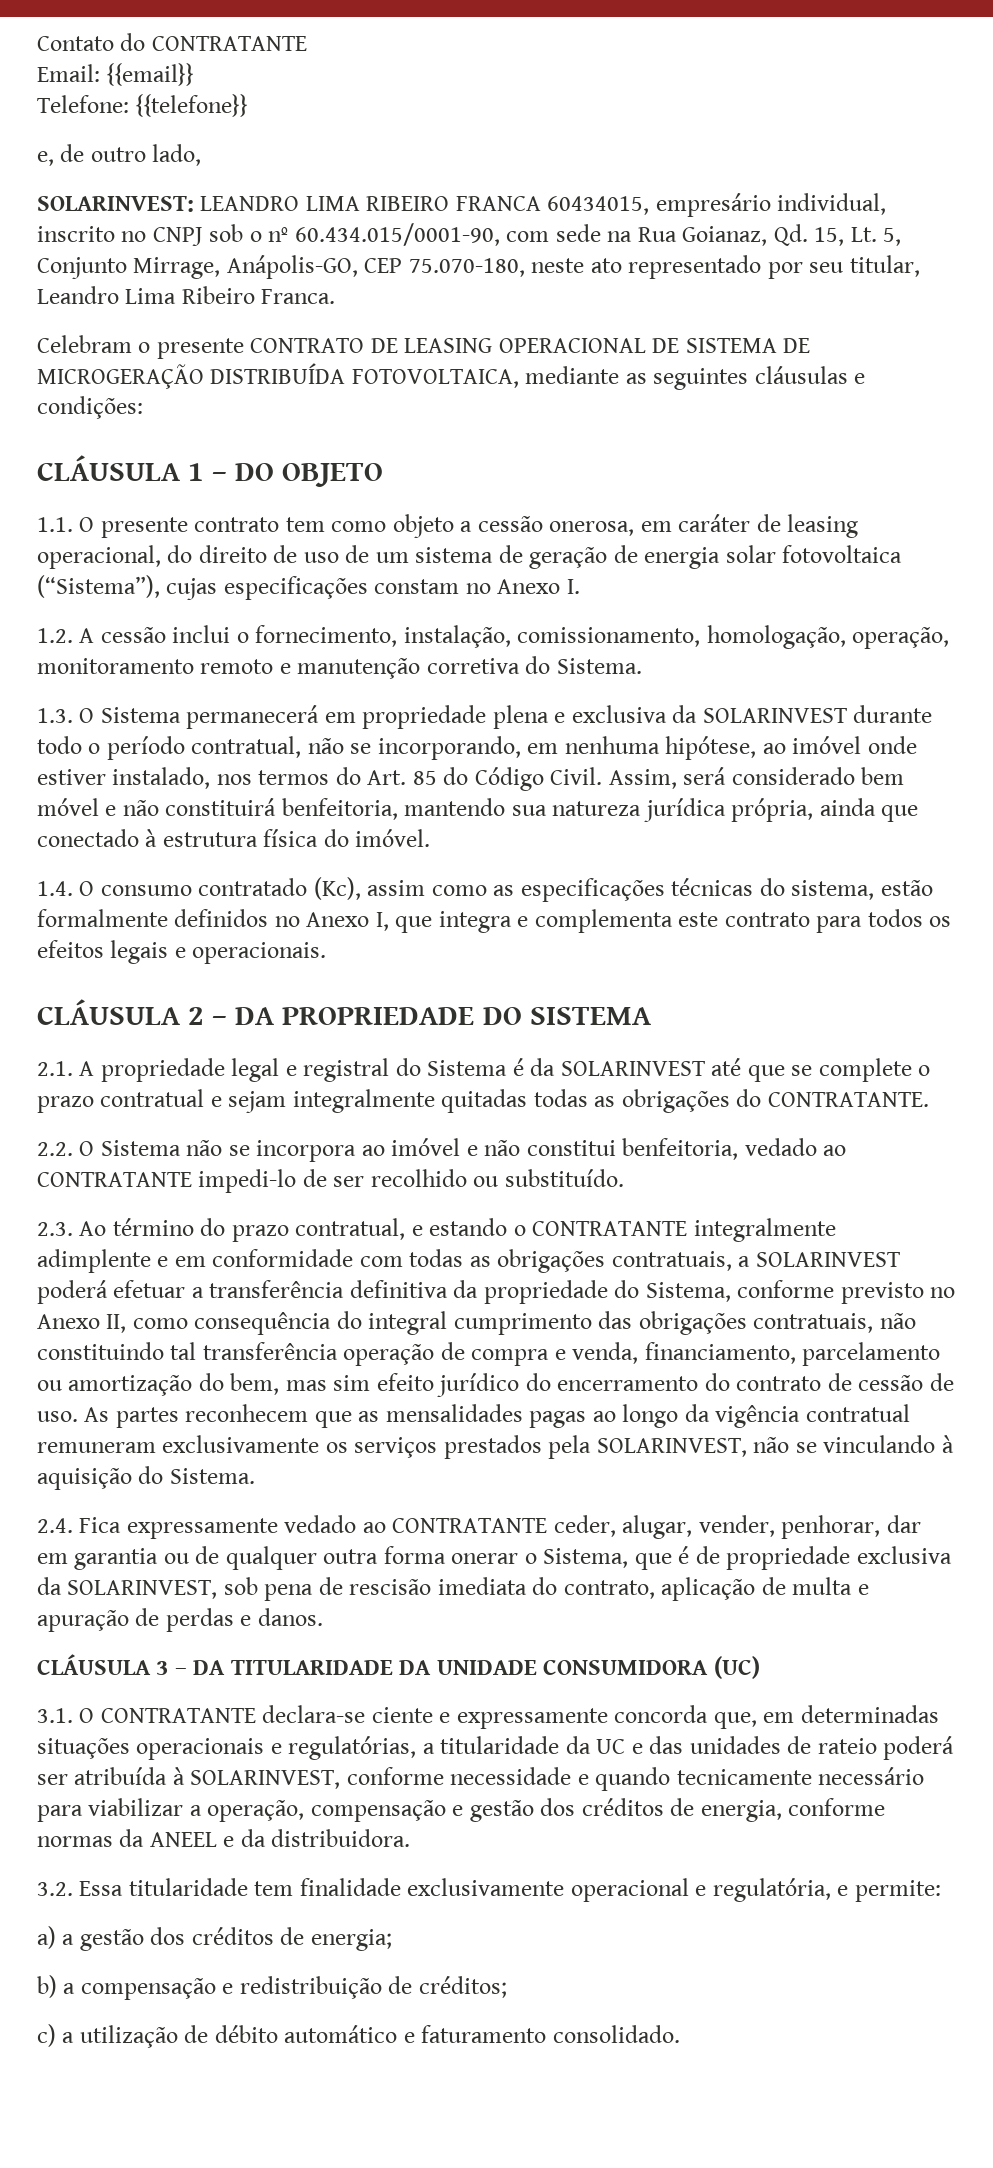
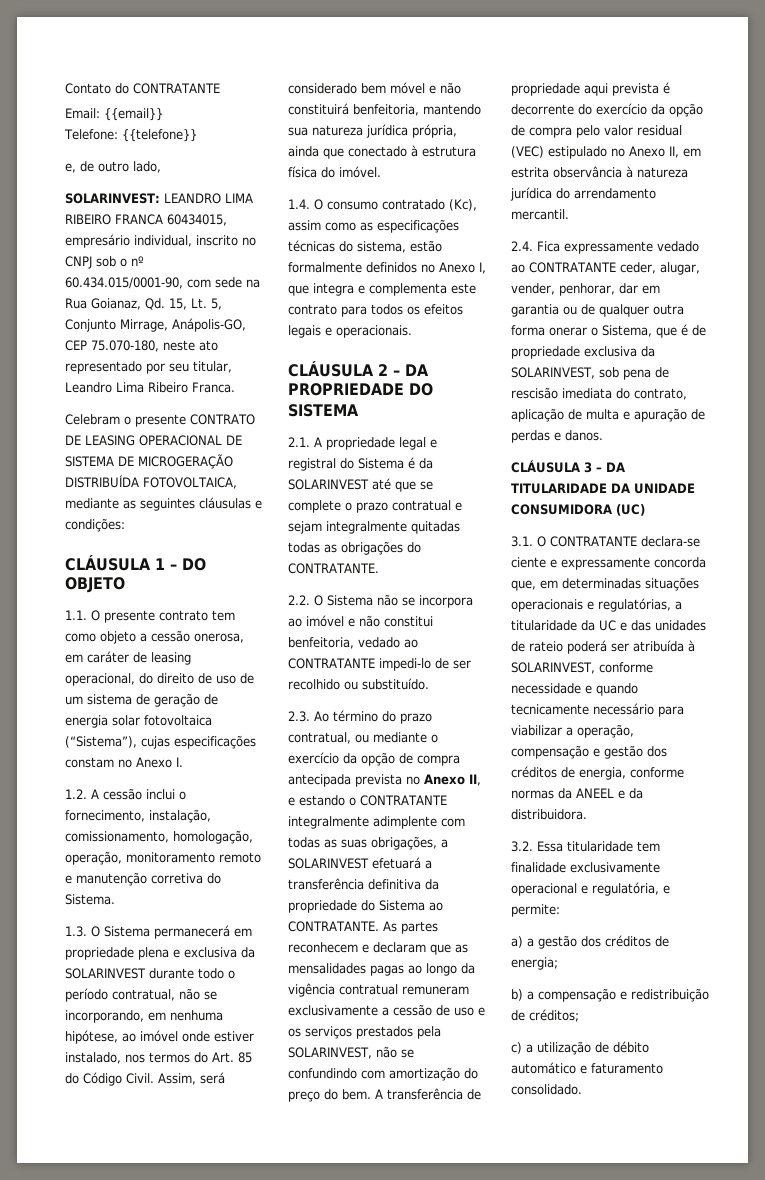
- 2.3. Ao término do prazo contratual, e estando o CONTRATANTE integralmente adimplente e em conformidade com todas as obrigações contratuais, a SOLARINVEST poderá efetuar a transferência definitiva da propriedade do Sistema, conforme previsto no Anexo II, como consequência do integral cumprimento das obrigações contratuais, não constituindo tal transferência operação de compra e venda, financiamento, parcelamento ou amortização do bem, mas sim efeito jurídico do encerramento do contrato de cessão de uso.
+ 2.3. Ao término do prazo contratual, ou mediante o exercício da opção de compra antecipada prevista no Anexo II, e estando o CONTRATANTE integralmente adimplente com todas as suas obrigações, a SOLARINVEST efetuará a transferência definitiva da propriedade do Sistema ao CONTRATANTE.
- As partes reconhecem que as mensalidades pagas ao longo da vigência contratual remuneram exclusivamente os serviços prestados pela SOLARINVEST, não se vinculando à aquisição do Sistema.
+ As partes reconhecem e declaram que as mensalidades pagas ao longo da vigência contratual remuneram exclusivamente a cessão de uso e os serviços prestados pela SOLARINVEST, não se confundindo com amortização do preço do bem. A transferência de propriedade aqui prevista é decorrente do exercício da opção de compra pelo valor residual (VEC) estipulado no Anexo II, em estrita observância à natureza jurídica do arrendamento mercantil.

